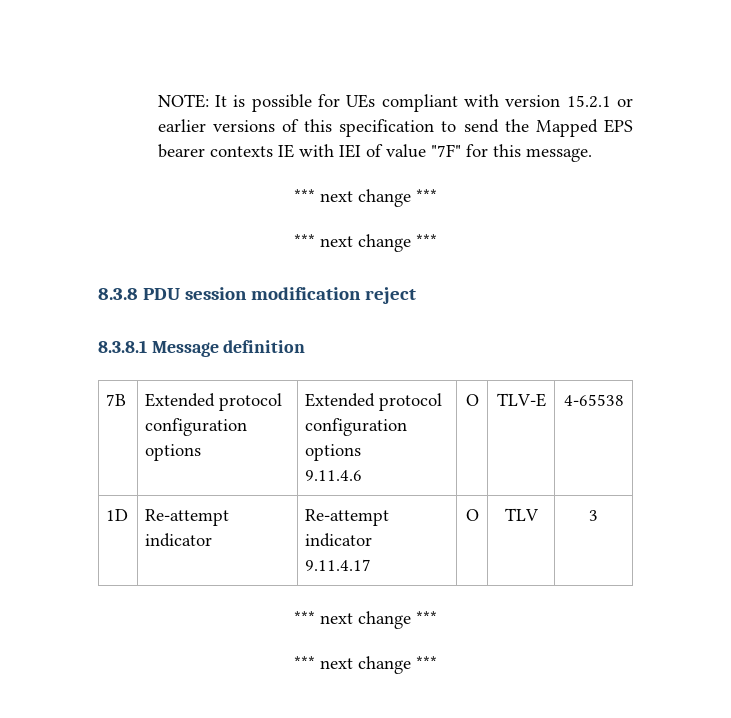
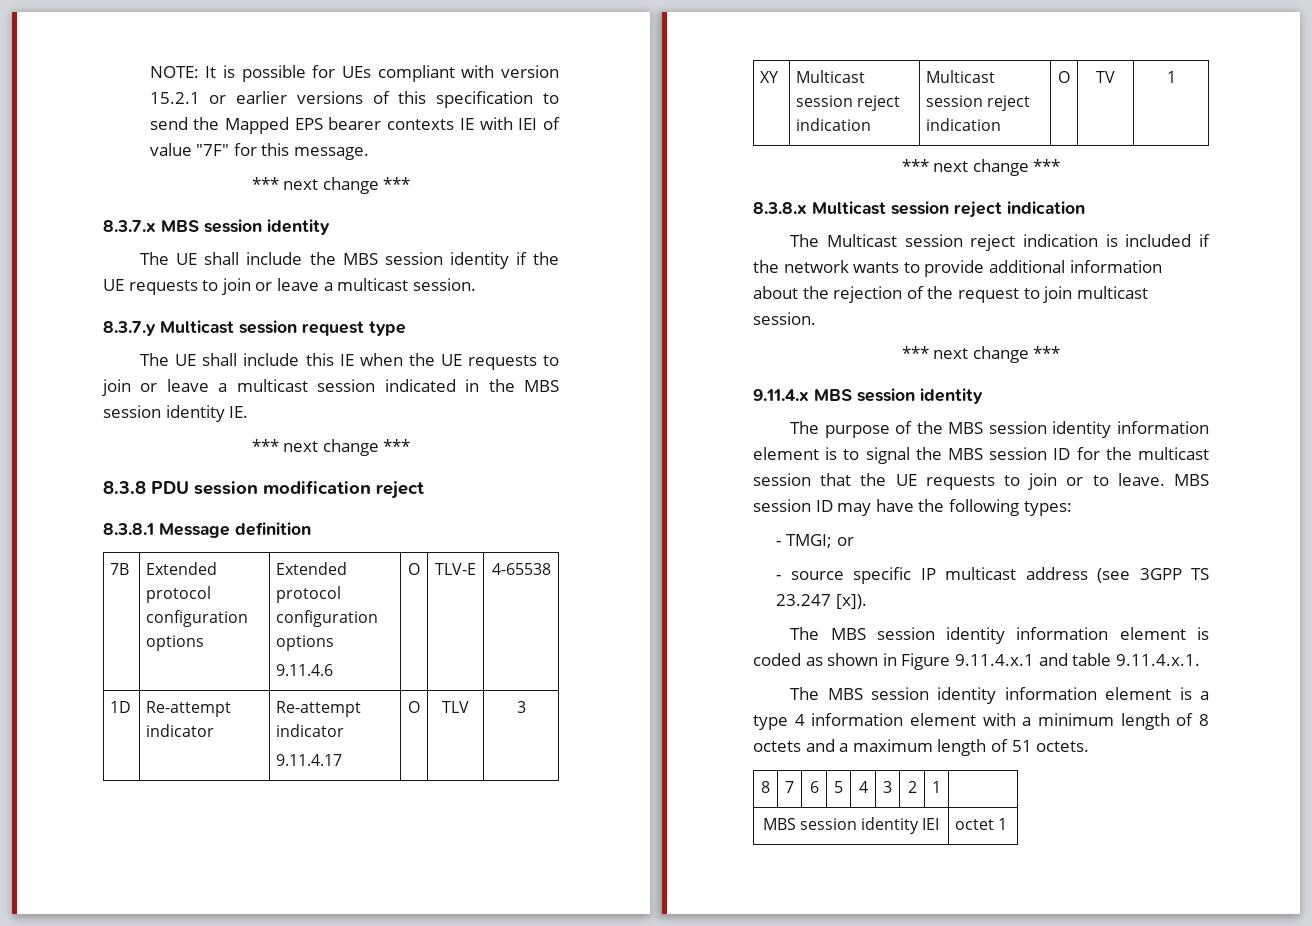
+ 8.3.7.x MBS session identity
+ The UE shall include the MBS session identity if the UE requests to join or leave a multicast session.
+ 8.3.7.y Multicast session request type
+ The UE shall include this IE when the UE requests to join or leave a multicast session indicated in the MBS session identity IE.
  1D | Re-attempt indicator | Re-attempt indicator
  9.11.4.17 | O | TLV | 3
+ XY | Multicast session reject indication | Multicast session reject indication | O | TV | 1
  *** next change ***
+ 8.3.8.x Multicast session reject indication
+ The Multicast session reject indication is included if the network wants to provide additional information about the rejection of the request to join multicast session.
  *** next change ***
+ 9.11.4.x MBS session identity
+ The purpose of the MBS session identity information element is to signal the MBS session ID for the multicast session that the UE requests to join or to leave. MBS session ID may have the following types:
+ - TMGI; or
+ - source specific IP multicast address (see 3GPP TS 23.247 [x]).
+ The MBS session identity information element is coded as shown in Figure 9.11.4.x.1 and table 9.11.4.x.1.
+ The MBS session identity information element is a type 4 information element with a minimum length of 8 octets and a maximum length of 51 octets.
+ 8 | 7 | 6 | 5 | 4 | 3 | 2 | 1 |
+ MBS session identity IEI | octet 1

